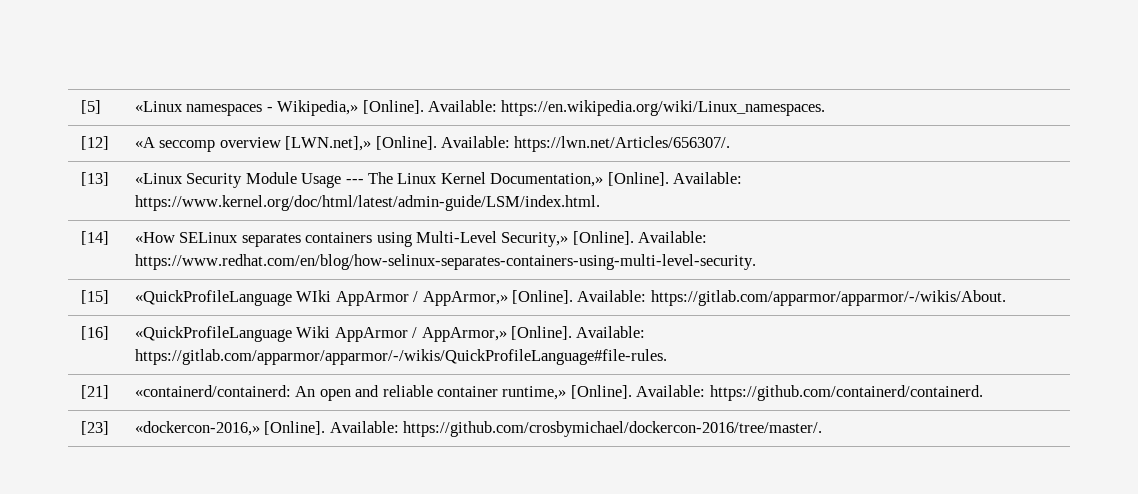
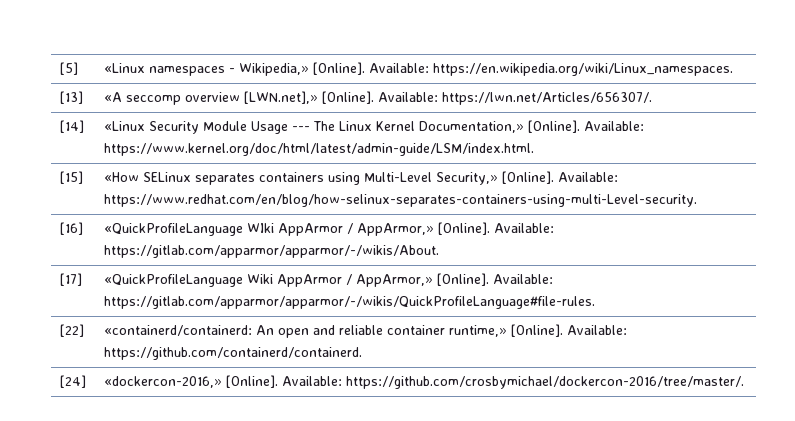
- [12] | «A seccomp overview [LWN.net],» [Online]. Available: https://lwn.net/Articles/656307/.
+ [13] | «A seccomp overview [LWN.net],» [Online]. Available: https://lwn.net/Articles/656307/.
- [13] | «Linux Security Module Usage --- The Linux Kernel Documentation,» [Online]. Available: https://www.kernel.org/doc/html/latest/admin-guide/LSM/index.html.
+ [14] | «Linux Security Module Usage --- The Linux Kernel Documentation,» [Online]. Available: https://www.kernel.org/doc/html/latest/admin-guide/LSM/index.html.
- [14] | «How SELinux separates containers using Multi-Level Security,» [Online]. Available: https://www.redhat.com/en/blog/how-selinux-separates-containers-using-multi-level-security.
- [15] | «QuickProfileLanguage WIki AppArmor / AppArmor,» [Online]. Available: https://gitlab.com/apparmor/apparmor/-/wikis/About.
+ [15] | «How SELinux separates containers using Multi-Level Security,» [Online]. Available: https://www.redhat.com/en/blog/how-selinux-separates-containers-using-multi-Level-security.
+ [16] | «QuickProfileLanguage WIki AppArmor / AppArmor,» [Online]. Available: https://gitlab.com/apparmor/apparmor/-/wikis/About.
- [16] | «QuickProfileLanguage Wiki AppArmor / AppArmor,» [Online]. Available: https://gitlab.com/apparmor/apparmor/-/wikis/QuickProfileLanguage#file-rules.
+ [17] | «QuickProfileLanguage Wiki AppArmor / AppArmor,» [Online]. Available: https://gitlab.com/apparmor/apparmor/-/wikis/QuickProfileLanguage#file-rules.
- [21] | «containerd/containerd: An open and reliable container runtime,» [Online]. Available: https://github.com/containerd/containerd.
+ [22] | «containerd/containerd: An open and reliable container runtime,» [Online]. Available: https://github.com/containerd/containerd.
- [23] | «dockercon-2016,» [Online]. Available: https://github.com/crosbymichael/dockercon-2016/tree/master/.
+ [24] | «dockercon-2016,» [Online]. Available: https://github.com/crosbymichael/dockercon-2016/tree/master/.

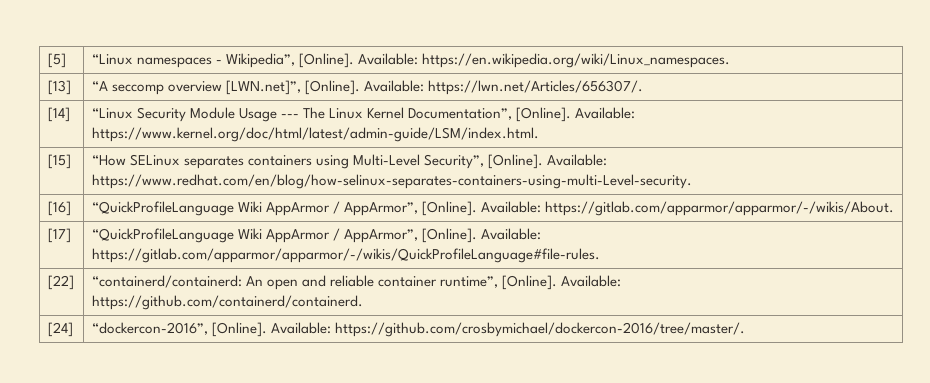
- [5] | «Linux namespaces - Wikipedia,» [Online]. Available: https://en.wikipedia.org/wiki/Linux_namespaces.
+ [5] | “Linux namespaces - Wikipedia”, [Online]. Available: https://en.wikipedia.org/wiki/Linux_namespaces.
- [13] | «A seccomp overview [LWN.net],» [Online]. Available: https://lwn.net/Articles/656307/.
+ [13] | “A seccomp overview [LWN.net]”, [Online]. Available: https://lwn.net/Articles/656307/.
- [14] | «Linux Security Module Usage --- The Linux Kernel Documentation,» [Online]. Available: https://www.kernel.org/doc/html/latest/admin-guide/LSM/index.html.
+ [14] | “Linux Security Module Usage --- The Linux Kernel Documentation”, [Online]. Available: https://www.kernel.org/doc/html/latest/admin-guide/LSM/index.html.
- [15] | «How SELinux separates containers using Multi-Level Security,» [Online]. Available: https://www.redhat.com/en/blog/how-selinux-separates-containers-using-multi-Level-security.
+ [15] | “How SELinux separates containers using Multi-Level Security”, [Online]. Available: https://www.redhat.com/en/blog/how-selinux-separates-containers-using-multi-Level-security.
- [16] | «QuickProfileLanguage WIki AppArmor / AppArmor,» [Online]. Available: https://gitlab.com/apparmor/apparmor/-/wikis/About.
+ [16] | “QuickProfileLanguage Wiki AppArmor / AppArmor”, [Online]. Available: https://gitlab.com/apparmor/apparmor/-/wikis/About.
- [17] | «QuickProfileLanguage Wiki AppArmor / AppArmor,» [Online]. Available: https://gitlab.com/apparmor/apparmor/-/wikis/QuickProfileLanguage#file-rules.
+ [17] | “QuickProfileLanguage Wiki AppArmor / AppArmor”, [Online]. Available: https://gitlab.com/apparmor/apparmor/-/wikis/QuickProfileLanguage#file-rules.
- [22] | «containerd/containerd: An open and reliable container runtime,» [Online]. Available: https://github.com/containerd/containerd.
+ [22] | “containerd/containerd: An open and reliable container runtime”, [Online]. Available: https://github.com/containerd/containerd.
- [24] | «dockercon-2016,» [Online]. Available: https://github.com/crosbymichael/dockercon-2016/tree/master/.
+ [24] | “dockercon-2016”, [Online]. Available: https://github.com/crosbymichael/dockercon-2016/tree/master/.

